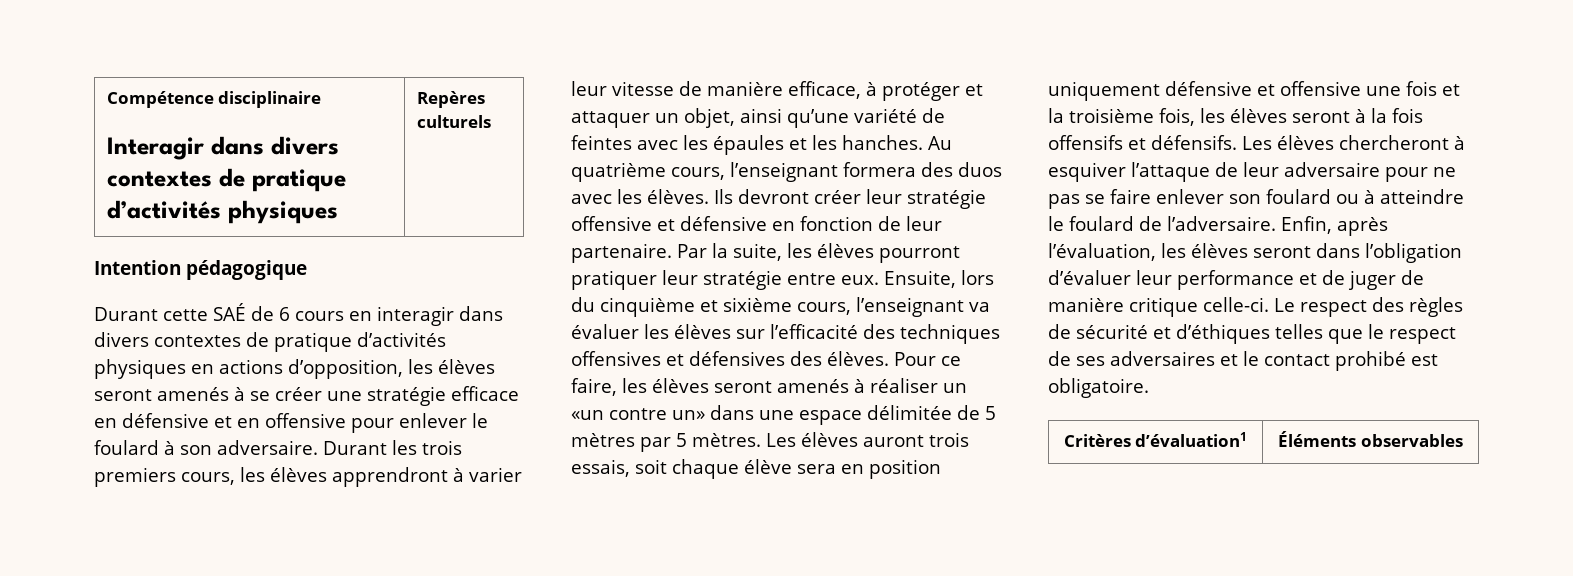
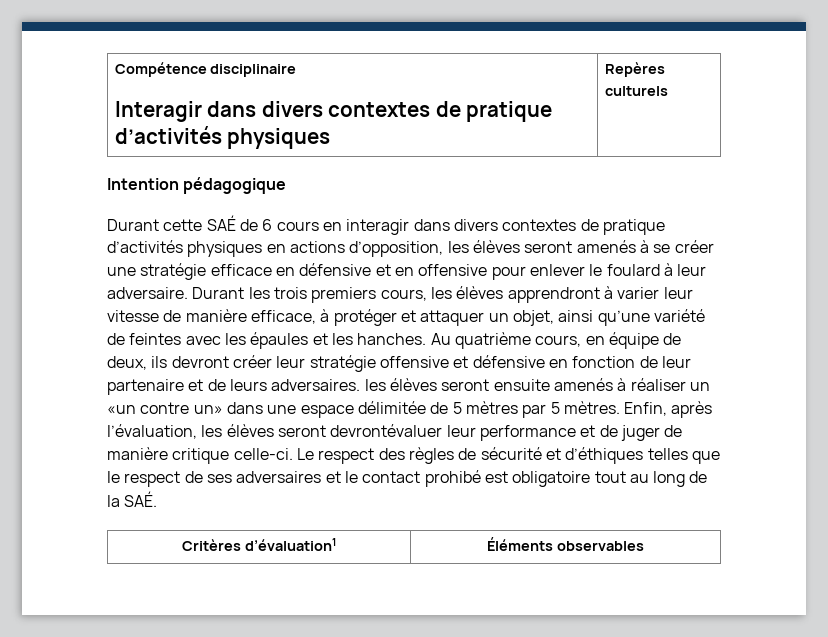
- Durant cette SAÉ de 6 cours en interagir dans divers contextes de pratique d’activités physiques en actions d’opposition, les élèves seront amenés à se créer une stratégie efficace en défensive et en offensive pour enlever le foulard à son adversaire.
+ Durant cette SAÉ de 6 cours en interagir dans divers contextes de pratique d’activités physiques en actions d’opposition, les élèves seront amenés à se créer une stratégie efficace en défensive et en offensive pour enlever le foulard à leur adversaire.
- Au quatrième cours, l’enseignant formera des duos avec les élèves. Ils devront créer leur stratégie offensive et défensive en fonction de leur partenaire. Par la suite, les élèves pourront pratiquer leur stratégie entre eux. Ensuite, lors du cinquième et sixième cours, l’enseignant va évaluer les élèves sur l’efficacité des techniques offensives et défensives des élèves. Pour ce faire, les élèves seront amenés à réaliser un «un contre un» dans une espace délimitée de 5 mètres par 5 mètres.
+ Au quatrième cours, en équipe de deux, ils devront créer leur stratégie offensive et défensive en fonction de leur partenaire et de leurs adversaires. les élèves seront ensuite amenés à réaliser un «un contre un» dans une espace délimitée de 5 mètres par 5 mètres.
- Les élèves auront trois essais, soit chaque élève sera en position uniquement défensive et offensive une fois et la troisième fois, les élèves seront à la fois offensifs et défensifs. Les élèves chercheront à esquiver l’attaque de leur adversaire pour ne pas se faire enlever son foulard ou à atteindre le foulard de l’adversaire.
- Enfin, après l’évaluation, les élèves seront dans l’obligation d’évaluer leur performance et de juger de manière critique celle-ci.
+ Enfin, après l’évaluation, les élèves seront devrontévaluer leur performance et de juger de manière critique celle-ci.
- Le respect des règles de sécurité et d’éthiques telles que le respect de ses adversaires et le contact prohibé est obligatoire.
+ Le respect des règles de sécurité et d’éthiques telles que le respect de ses adversaires et le contact prohibé est obligatoire tout au long de la SAÉ.

